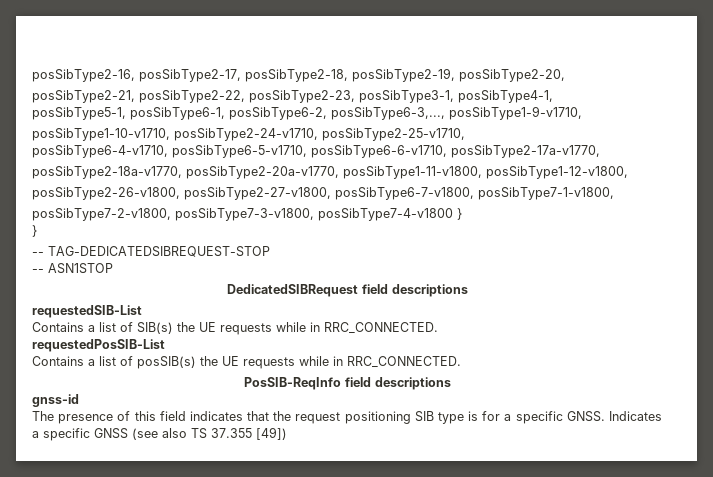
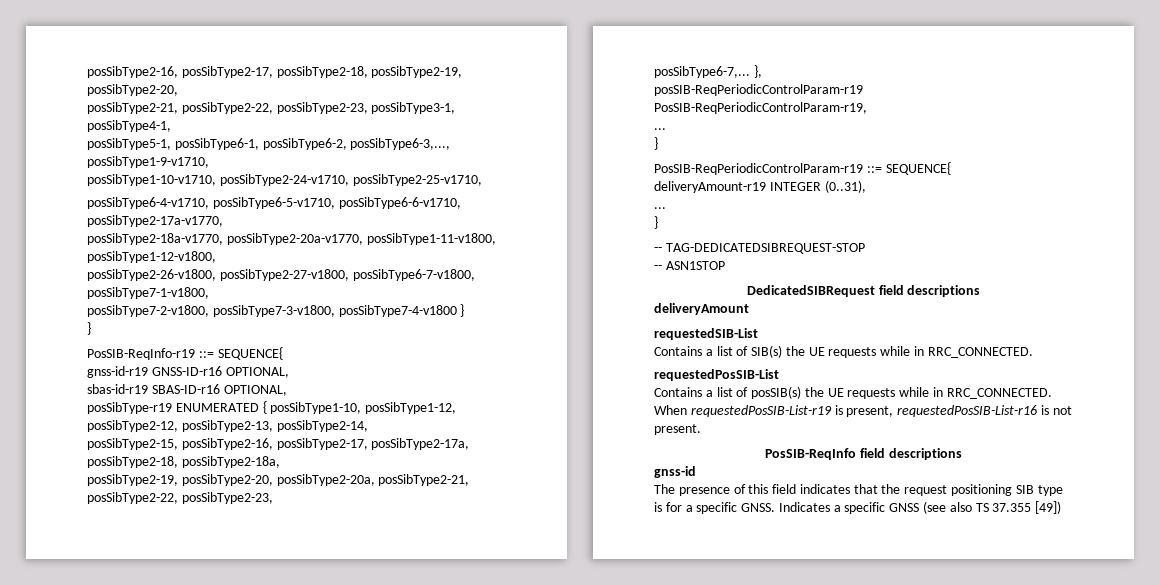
+ PosSIB-ReqInfo-r19 ::= SEQUENCE{
+ gnss-id-r19 GNSS-ID-r16 OPTIONAL,
+ sbas-id-r19 SBAS-ID-r16 OPTIONAL,
+ posSibType-r19 ENUMERATED { posSibType1-10, posSibType1-12, posSibType2-12, posSibType2-13, posSibType2-14,
+ posSibType2-15, posSibType2-16, posSibType2-17, posSibType2-17a, posSibType2-18, posSibType2-18a,
+ posSibType2-19, posSibType2-20, posSibType2-20a, posSibType2-21, posSibType2-22, posSibType2-23,
+ posSibType6-7,... },
+ posSIB-ReqPeriodicControlParam-r19 PosSIB-ReqPeriodicControlParam-r19,
+ ...
+ }
+ PosSIB-ReqPeriodicControlParam-r19 ::= SEQUENCE{
+ deliveryAmount-r19 INTEGER (0..31),
+ ...
+ }
+ deliveryAmount
+ When requestedPosSIB-List-r19 is present, requestedPosSIB-List-r16 is not present.

